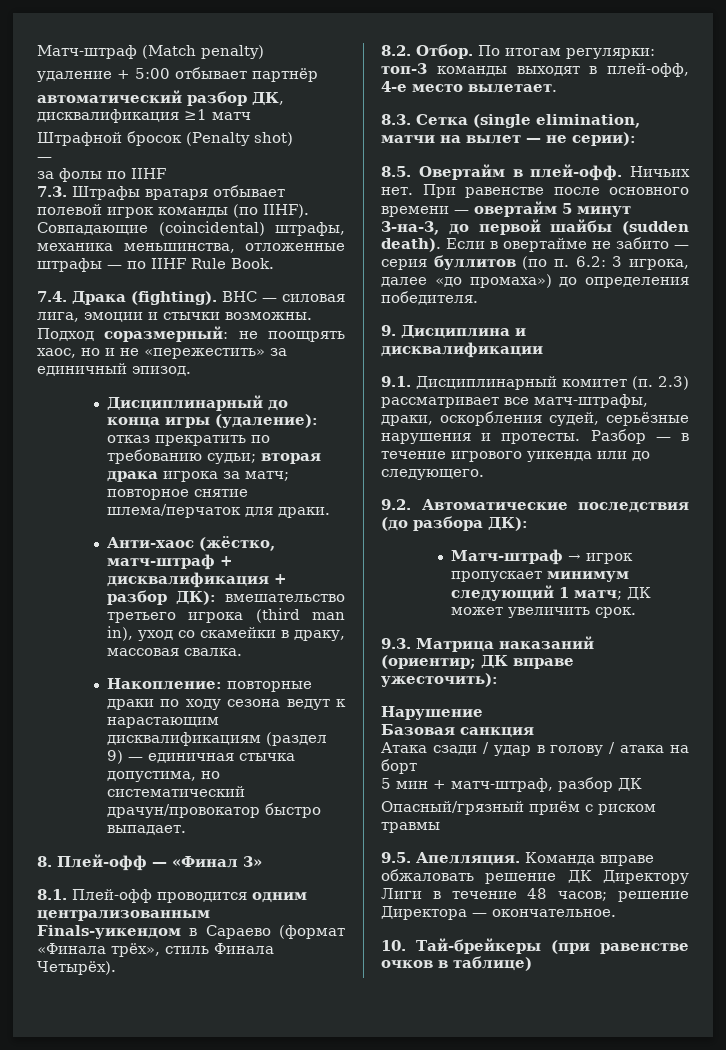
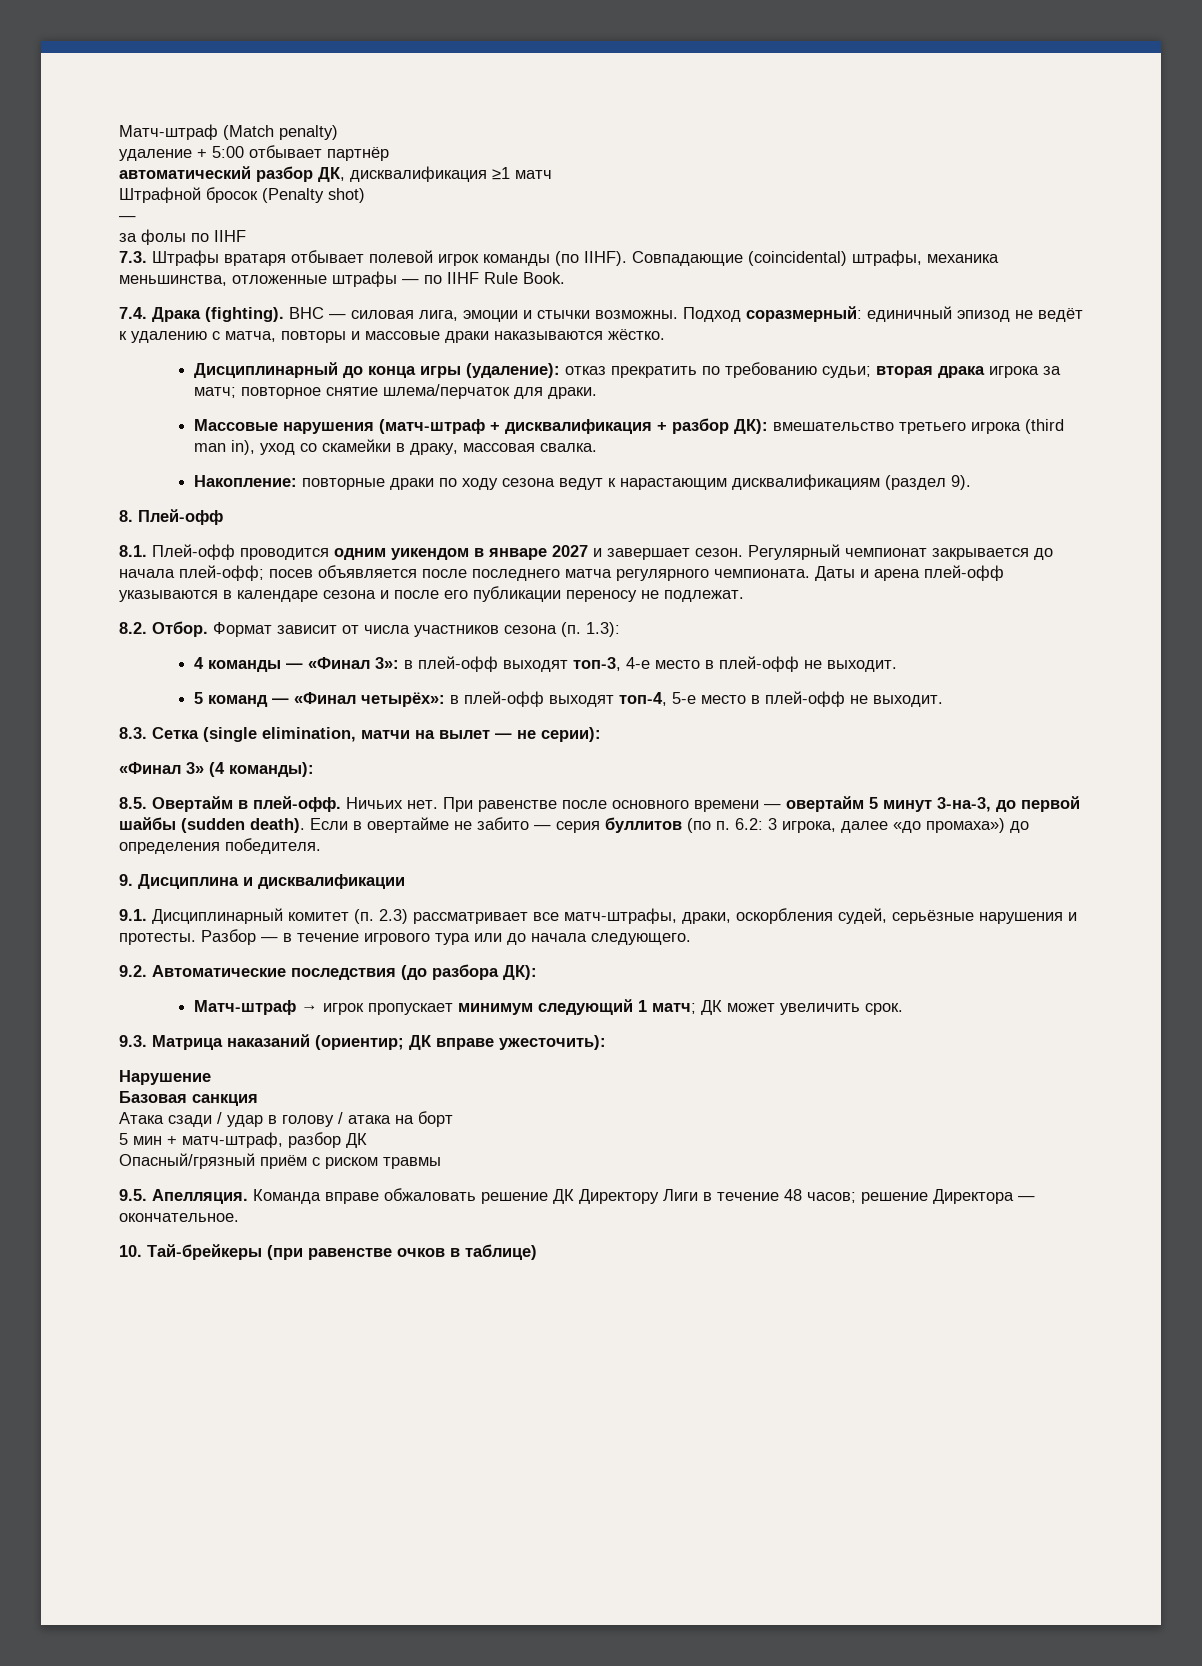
- Подход соразмерный: не поощрять хаос, но и не «пережестить» за единичный эпизод.
+ Подход соразмерный: единичный эпизод не ведёт к удалению с матча, повторы и массовые драки наказываются жёстко.
- Анти-хаос (жёстко, матч-штраф + дисквалификация + разбор ДК): вмешательство третьего игрока (third man in), уход со скамейки в драку, массовая свалка.
+ Массовые нарушения (матч-штраф + дисквалификация + разбор ДК): вмешательство третьего игрока (third man in), уход со скамейки в драку, массовая свалка.
- Накопление: повторные драки по ходу сезона ведут к нарастающим дисквалификациям (раздел 9) — единичная стычка допустима, но систематический драчун/провокатор быстро выпадает.
+ Накопление: повторные драки по ходу сезона ведут к нарастающим дисквалификациям (раздел 9).
- 8. Плей-офф — «Финал 3»
+ 8. Плей-офф
- 8.1. Плей-офф проводится одним централизованным Finals-уикендом в Сараево (формат «Финала трёх», стиль Финала Четырёх).
- 8.2. Отбор. По итогам регулярки: топ-3 команды выходят в плей-офф, 4-е место вылетает.
+ 8.1. Плей-офф проводится одним уикендом в январе 2027 и завершает сезон. Регулярный чемпионат закрывается до начала плей-офф; посев объявляется после последнего матча регулярного чемпионата. Даты и арена плей-офф указываются в календаре сезона и после его публикации переносу не подлежат.
+ 8.2. Отбор. Формат зависит от числа участников сезона (п. 1.3):
+ 4 команды — «Финал 3»: в плей-офф выходят топ-3, 4-е место в плей-офф не выходит.
+ 5 команд — «Финал четырёх»: в плей-офф выходят топ-4, 5-е место в плей-офф не выходит.
+ «Финал 3» (4 команды):
- Разбор — в течение игрового уикенда или до следующего.
+ Разбор — в течение игрового тура или до начала следующего.

